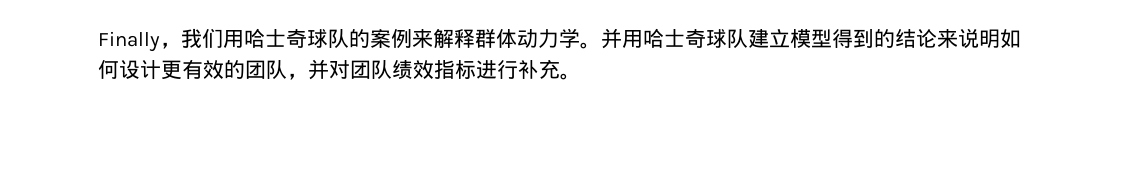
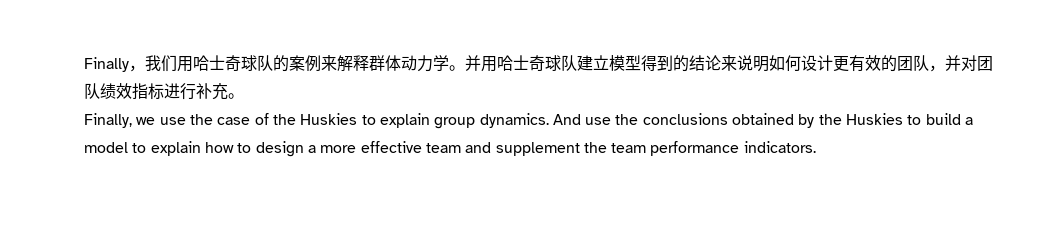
+ Finally, we use the case of the Huskies to explain group dynamics. And use the conclusions obtained by the Huskies to build a model to explain how to design a more effective team and supplement the team performance indicators.

